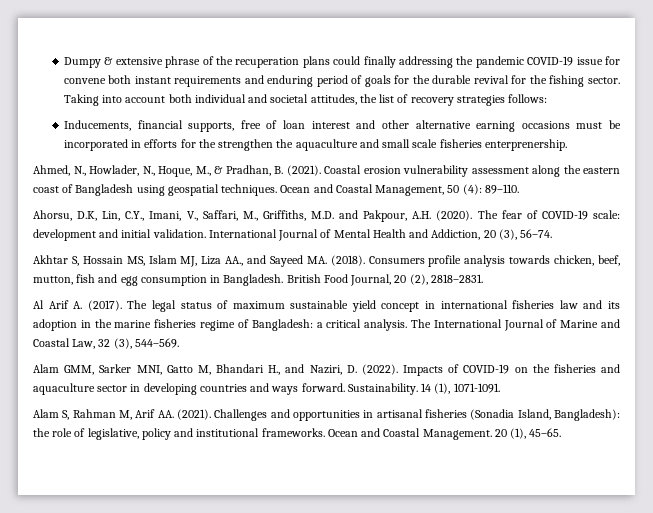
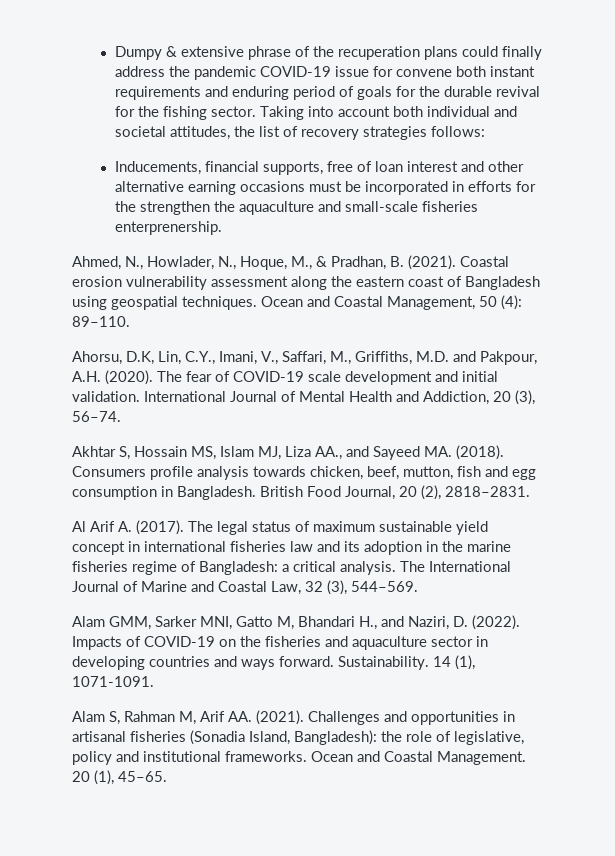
- Dumpy & extensive phrase of the recuperation plans could finally addressing the pandemic COVID-19 issue for convene both instant requirements and enduring period of goals for the durable revival for the fishing sector.
+ Dumpy & extensive phrase of the recuperation plans could finally address the pandemic COVID-19 issue for convene both instant requirements and enduring period of goals for the durable revival for the fishing sector.
- Inducements, financial supports, free of loan interest and other alternative earning occasions must be incorporated in efforts for the strengthen the aquaculture and small scale fisheries enterprenership.
+ Inducements, financial supports, free of loan interest and other alternative earning occasions must be incorporated in efforts for the strengthen the aquaculture and small-scale fisheries enterprenership.
- The fear of COVID-19 scale: development and initial validation.
+ The fear of COVID-19 scale development and initial validation.

